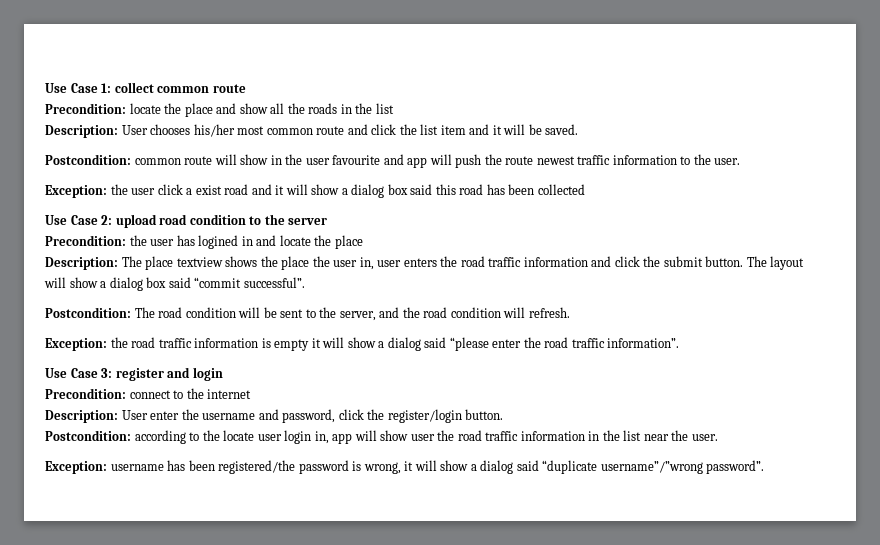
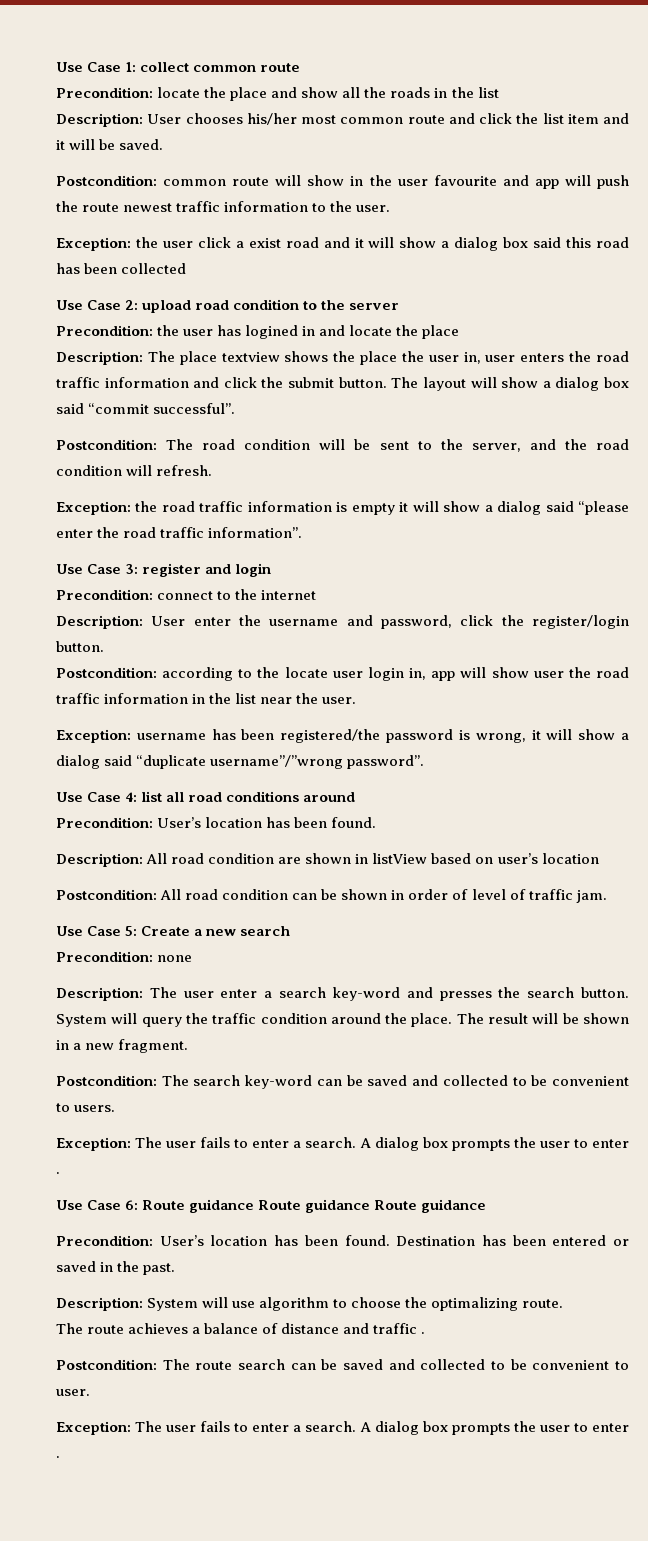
+ Use Case 4: list all road conditions around
+ Precondition: User’s location has been found.
+ Description: All road condition are shown in listView based on user’s location
+ Postcondition: All road condition can be shown in order of level of traffic jam.
+ Use Case 5: Create a new search
+ Precondition: none
+ Description: The user enter a search key-word and presses the search button. System will query the traffic condition around the place. The result will be shown in a new fragment.
+ Postcondition: The search key-word can be saved and collected to be convenient to users.
+ Exception: The user fails to enter a search. A dialog box prompts the user to enter .
+ Use Case 6: Route guidance Route guidance Route guidance
+ Precondition: User’s location has been found. Destination has been entered or saved in the past.
+ Description: System will use algorithm to choose the optimalizing route.
+ The route achieves a balance of distance and traffic .
+ Postcondition: The route search can be saved and collected to be convenient to user.
+ Exception: The user fails to enter a search. A dialog box prompts the user to enter .

